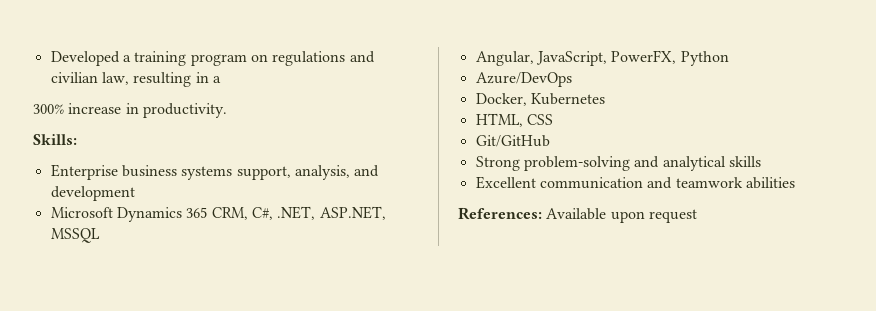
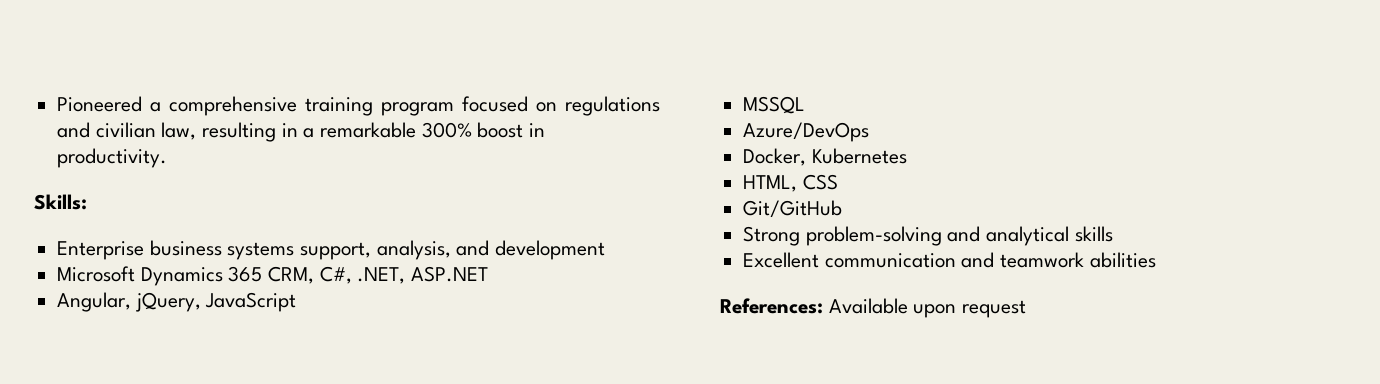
- Developed a training program on regulations and civilian law, resulting in a
- 300% increase in productivity.
+ Pioneered a comprehensive training program focused on regulations and civilian law, resulting in a remarkable 300% boost in productivity.
- Microsoft Dynamics 365 CRM, C#, .NET, ASP.NET, MSSQL
+ Microsoft Dynamics 365 CRM, C#, .NET, ASP.NET
- Angular, JavaScript, PowerFX, Python
+ Angular, jQuery, JavaScript
+ MSSQL

